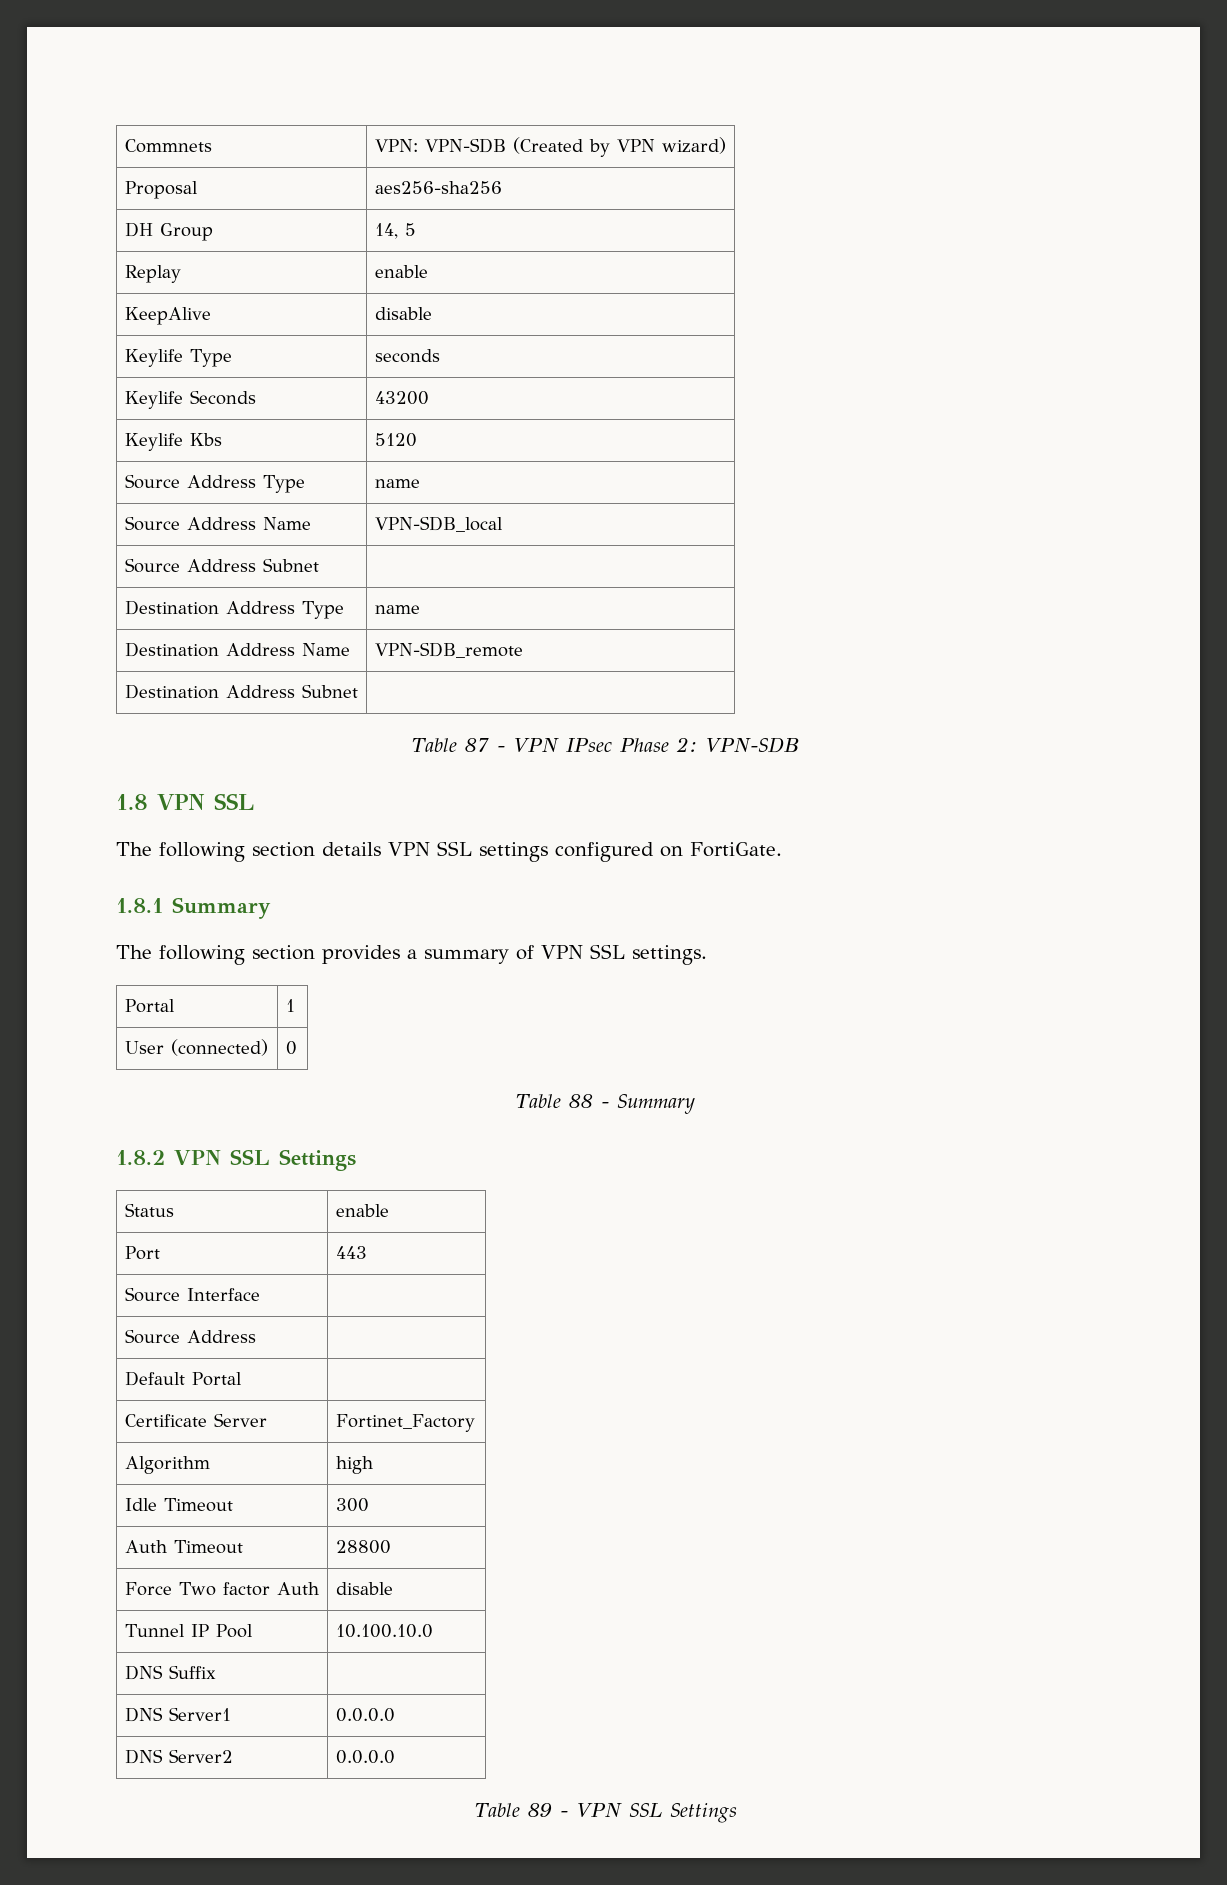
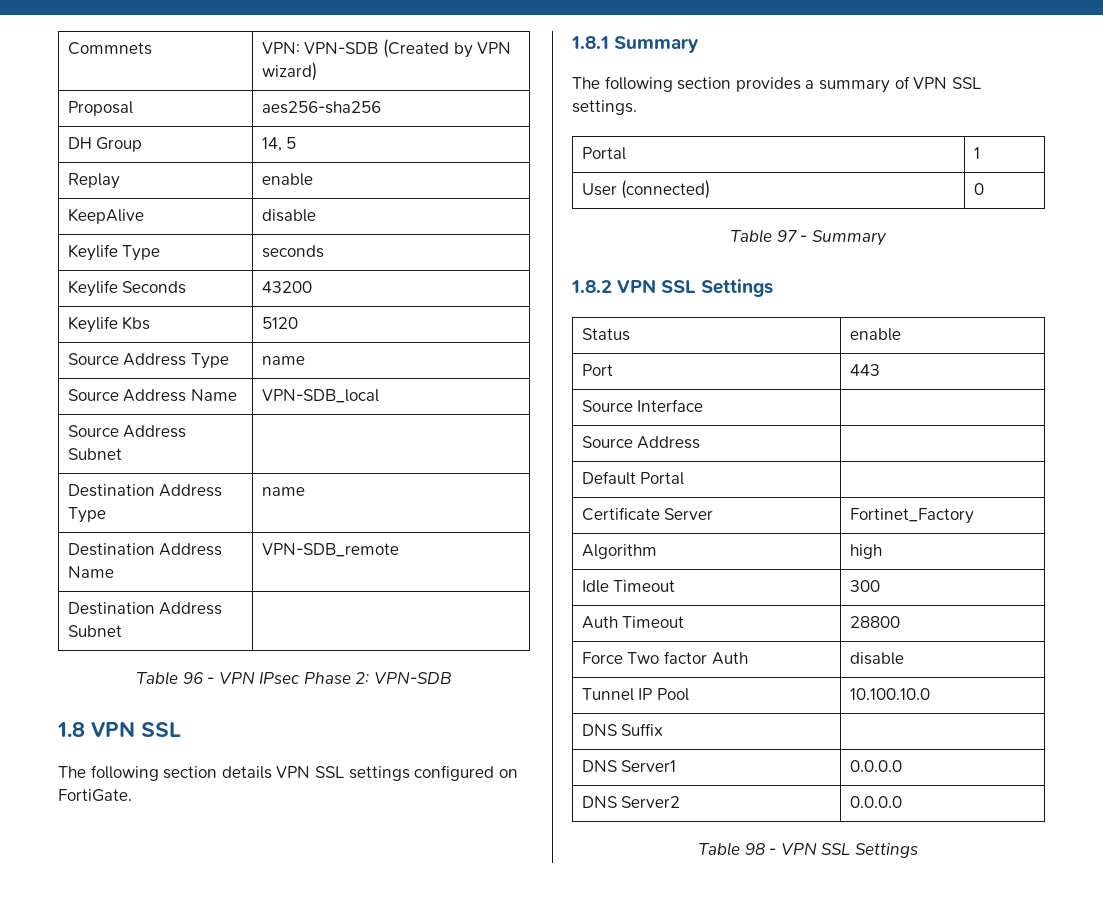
- Table 87 - VPN IPsec Phase 2: VPN-SDB
+ Table 96 - VPN IPsec Phase 2: VPN-SDB
- Table 88 - Summary
+ Table 97 - Summary
- Table 89 - VPN SSL Settings
+ Table 98 - VPN SSL Settings

